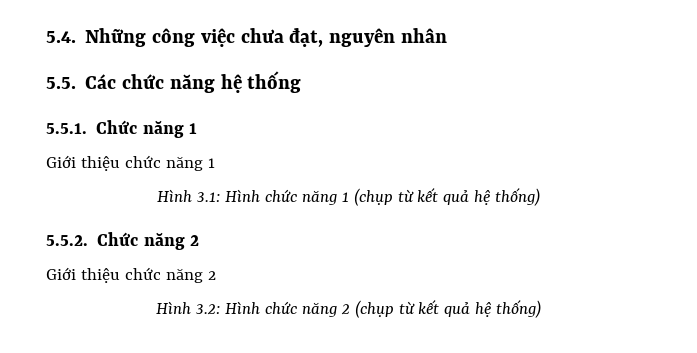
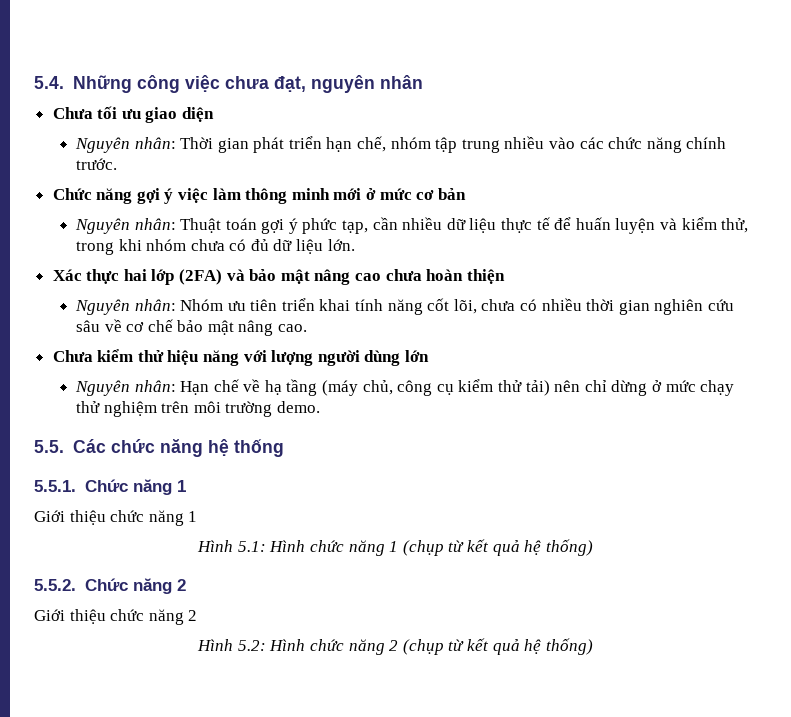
+ Chưa tối ưu giao diện
+ Nguyên nhân: Thời gian phát triển hạn chế, nhóm tập trung nhiều vào các chức năng chính trước.
+ Chức năng gợi ý việc làm thông minh mới ở mức cơ bản
+ Nguyên nhân: Thuật toán gợi ý phức tạp, cần nhiều dữ liệu thực tế để huấn luyện và kiểm thử, trong khi nhóm chưa có đủ dữ liệu lớn.
+ Xác thực hai lớp (2FA) và bảo mật nâng cao chưa hoàn thiện
+ Nguyên nhân: Nhóm ưu tiên triển khai tính năng cốt lõi, chưa có nhiều thời gian nghiên cứu sâu về cơ chế bảo mật nâng cao.
+ Chưa kiểm thử hiệu năng với lượng người dùng lớn
+ Nguyên nhân: Hạn chế về hạ tầng (máy chủ, công cụ kiểm thử tải) nên chỉ dừng ở mức chạy thử nghiệm trên môi trường demo.
- Hình 3.1: Hình chức năng 1 (chụp từ kết quả hệ thống)
+ Hình 5.1: Hình chức năng 1 (chụp từ kết quả hệ thống)
- Hình 3.2: Hình chức năng 2 (chụp từ kết quả hệ thống)
+ Hình 5.2: Hình chức năng 2 (chụp từ kết quả hệ thống)

